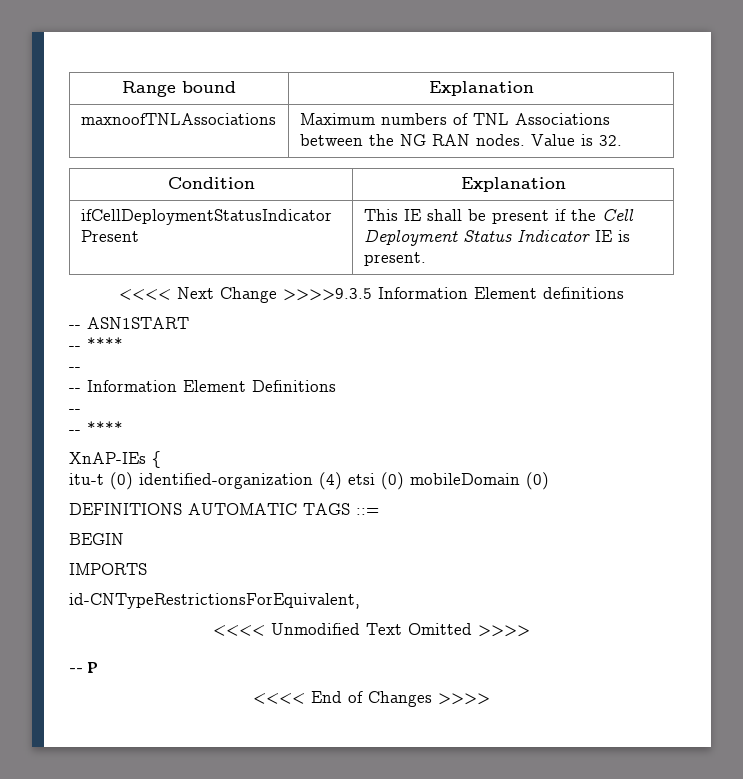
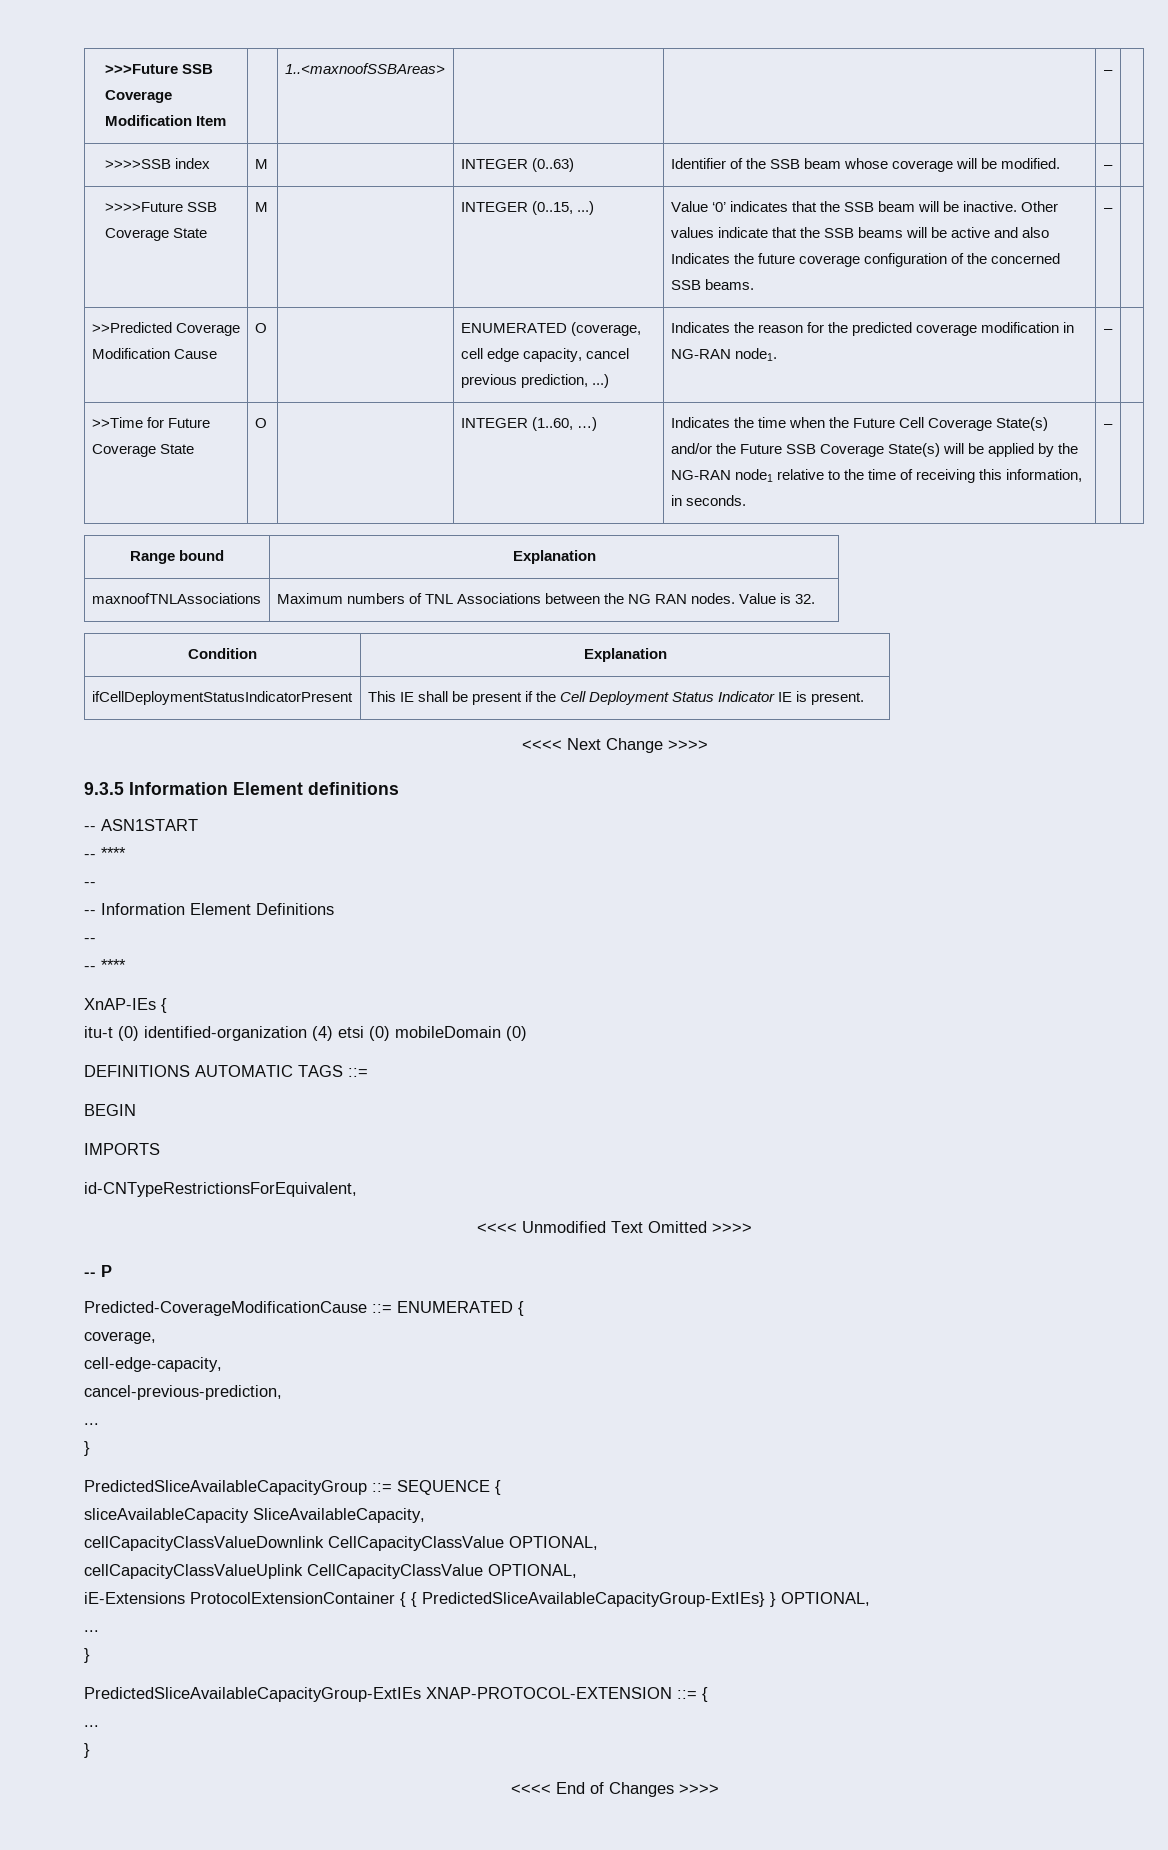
+ >>>Future SSB Coverage Modification Item | | 1..<maxnoofSSBAreas> | | | – |
+ >>>>SSB index | M | | INTEGER (0..63) | Identifier of the SSB beam whose coverage will be modified. | – |
+ >>>>Future SSB Coverage State | M | | INTEGER (0..15, ...) | Value ‘0’ indicates that the SSB beam will be inactive. Other values indicate that the SSB beams will be active and also Indicates the future coverage configuration of the concerned SSB beams. | – |
+ >>Predicted Coverage Modification Cause | O | | ENUMERATED (coverage, cell edge capacity, cancel previous prediction, ...) | Indicates the reason for the predicted coverage modification in NG-RAN node1. | – |
+ >>Time for Future Coverage State | O | | INTEGER (1..60, …) | Indicates the time when the Future Cell Coverage State(s) and/or the Future SSB Coverage State(s) will be applied by the NG-RAN node1 relative to the time of receiving this information, in seconds. | –
- <<<< Next Change >>>>9.3.5 Information Element definitions
+ <<<< Next Change >>>>
+ 9.3.5 Information Element definitions
+ Predicted-CoverageModificationCause ::= ENUMERATED {
+ coverage,
+ cell-edge-capacity,
+ cancel-previous-prediction,
+ ...
+ }
+ PredictedSliceAvailableCapacityGroup ::= SEQUENCE {
+ sliceAvailableCapacity SliceAvailableCapacity,
+ cellCapacityClassValueDownlink CellCapacityClassValue OPTIONAL,
+ cellCapacityClassValueUplink CellCapacityClassValue OPTIONAL,
+ iE-Extensions ProtocolExtensionContainer { { PredictedSliceAvailableCapacityGroup-ExtIEs} } OPTIONAL,
+ ...
+ }
+ PredictedSliceAvailableCapacityGroup-ExtIEs XNAP-PROTOCOL-EXTENSION ::= {
+ ...
+ }

